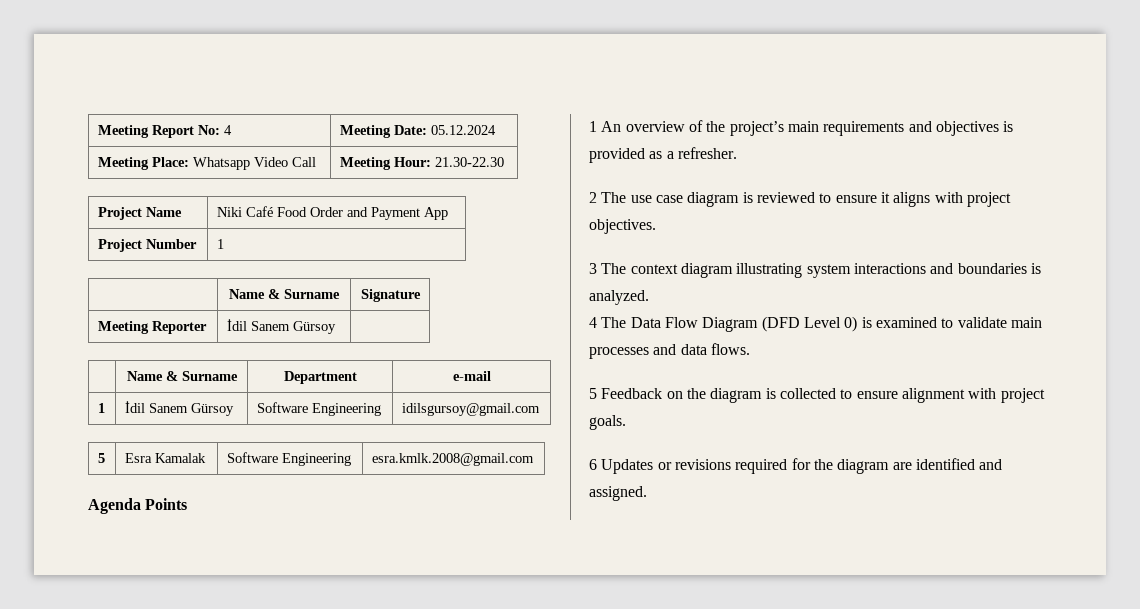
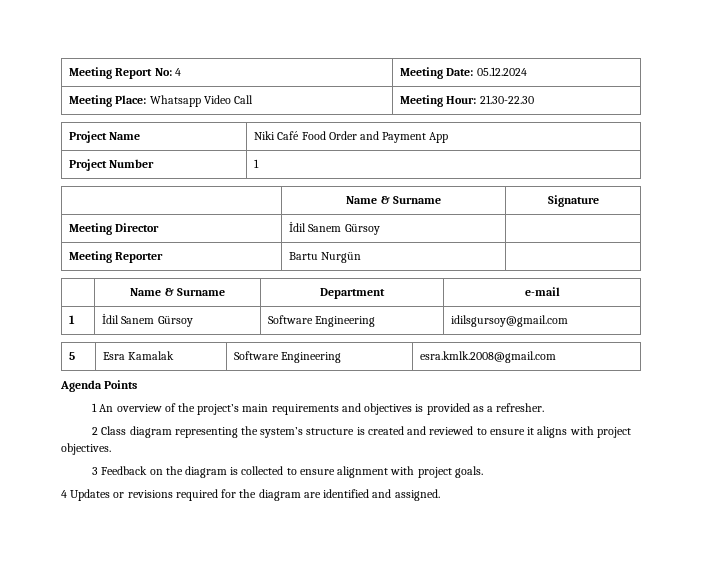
- Meeting Reporter | İdil Sanem Gürsoy |
+ Meeting Director | İdil Sanem Gürsoy |
+ Meeting Reporter | Bartu Nurgün |
- 2 The use case diagram is reviewed to ensure it aligns with project objectives.
+ 2 Class diagram representing the system’s structure is created and reviewed to ensure it aligns with project objectives.
- 3 The context diagram illustrating system interactions and boundaries is analyzed.
- 4 The Data Flow Diagram (DFD Level 0) is examined to validate main processes and data flows.
- 5 Feedback on the diagram is collected to ensure alignment with project goals.
+ 3 Feedback on the diagram is collected to ensure alignment with project goals.
- 6 Updates or revisions required for the diagram are identified and assigned.
+ 4 Updates or revisions required for the diagram are identified and assigned.

